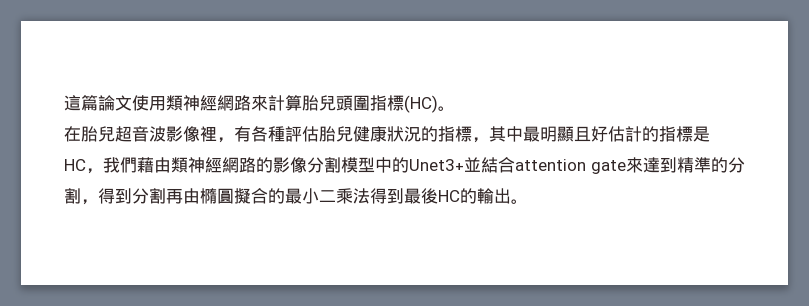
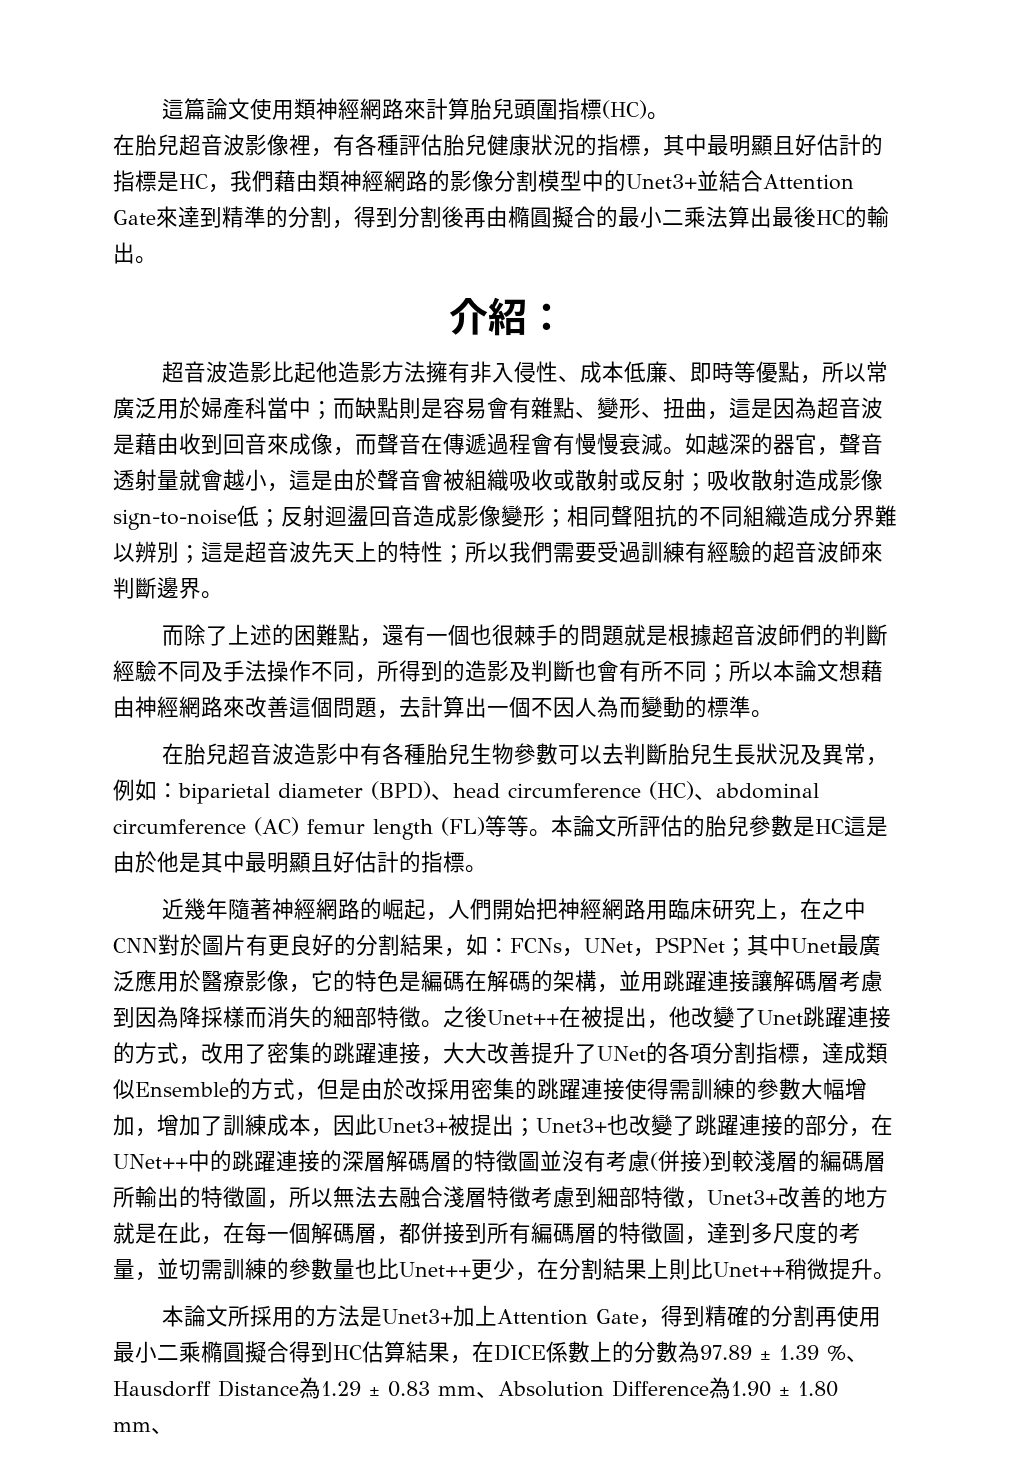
- 在胎兒超音波影像裡，有各種評估胎兒健康狀況的指標，其中最明顯且好估計的指標是HC，我們藉由類神經網路的影像分割模型中的Unet3+並結合attention gate來達到精準的分割，得到分割再由橢圓擬合的最小二乘法得到最後HC的輸出。
+ 在胎兒超音波影像裡，有各種評估胎兒健康狀況的指標，其中最明顯且好估計的指標是HC，我們藉由類神經網路的影像分割模型中的Unet3+並結合Attention Gate來達到精準的分割，得到分割後再由橢圓擬合的最小二乘法算出最後HC的輸出。
+ 介紹：
+ 超音波造影比起他造影方法擁有非入侵性、成本低廉、即時等優點，所以常廣泛用於婦產科當中；而缺點則是容易會有雜點、變形、扭曲，這是因為超音波是藉由收到回音來成像，而聲音在傳遞過程會有慢慢衰減。如越深的器官，聲音透射量就會越小，這是由於聲音會被組織吸收或散射或反射；吸收散射造成影像sign-to-noise低；反射迴盪回音造成影像變形；相同聲阻抗的不同組織造成分界難以辨別；這是超音波先天上的特性；所以我們需要受過訓練有經驗的超音波師來判斷邊界。
+ 而除了上述的困難點，還有一個也很棘手的問題就是根據超音波師們的判斷經驗不同及手法操作不同，所得到的造影及判斷也會有所不同；所以本論文想藉由神經網路來改善這個問題，去計算出一個不因人為而變動的標準。
+ 在胎兒超音波造影中有各種胎兒生物參數可以去判斷胎兒生長狀況及異常，例如：biparietal diameter (BPD)、head circumference (HC)、abdominal circumference (AC) femur length (FL)等等。本論文所評估的胎兒參數是HC這是由於他是其中最明顯且好估計的指標。
+ 近幾年隨著神經網路的崛起，人們開始把神經網路用臨床研究上，在之中CNN對於圖片有更良好的分割結果，如：FCNs，UNet，PSPNet；其中Unet最廣泛應用於醫療影像，它的特色是編碼在解碼的架構，並用跳躍連接讓解碼層考慮到因為降採樣而消失的細部特徵。之後Unet++在被提出，他改變了Unet跳躍連接的方式，改用了密集的跳躍連接，大大改善提升了UNet的各項分割指標，達成類似Ensemble的方式，但是由於改採用密集的跳躍連接使得需訓練的參數大幅增加，增加了訓練成本，因此Unet3+被提出；Unet3+也改變了跳躍連接的部分，在UNet++中的跳躍連接的深層解碼層的特徵圖並沒有考慮(併接)到較淺層的編碼層所輸出的特徵圖，所以無法去融合淺層特徵考慮到細部特徵，Unet3+改善的地方就是在此，在每一個解碼層，都併接到所有編碼層的特徵圖，達到多尺度的考量，並切需訓練的參數量也比Unet++更少，在分割結果上則比Unet++稍微提升。
+ 本論文所採用的方法是Unet3+加上Attention Gate，得到精確的分割再使用最小二乘橢圓擬合得到HC估算結果，在DICE係數上的分數為97.89 ± 1.39 %、Hausdorff Distance為1.29 ± 0.83 mm、Absolution Difference為1.90 ± 1.80 mm、

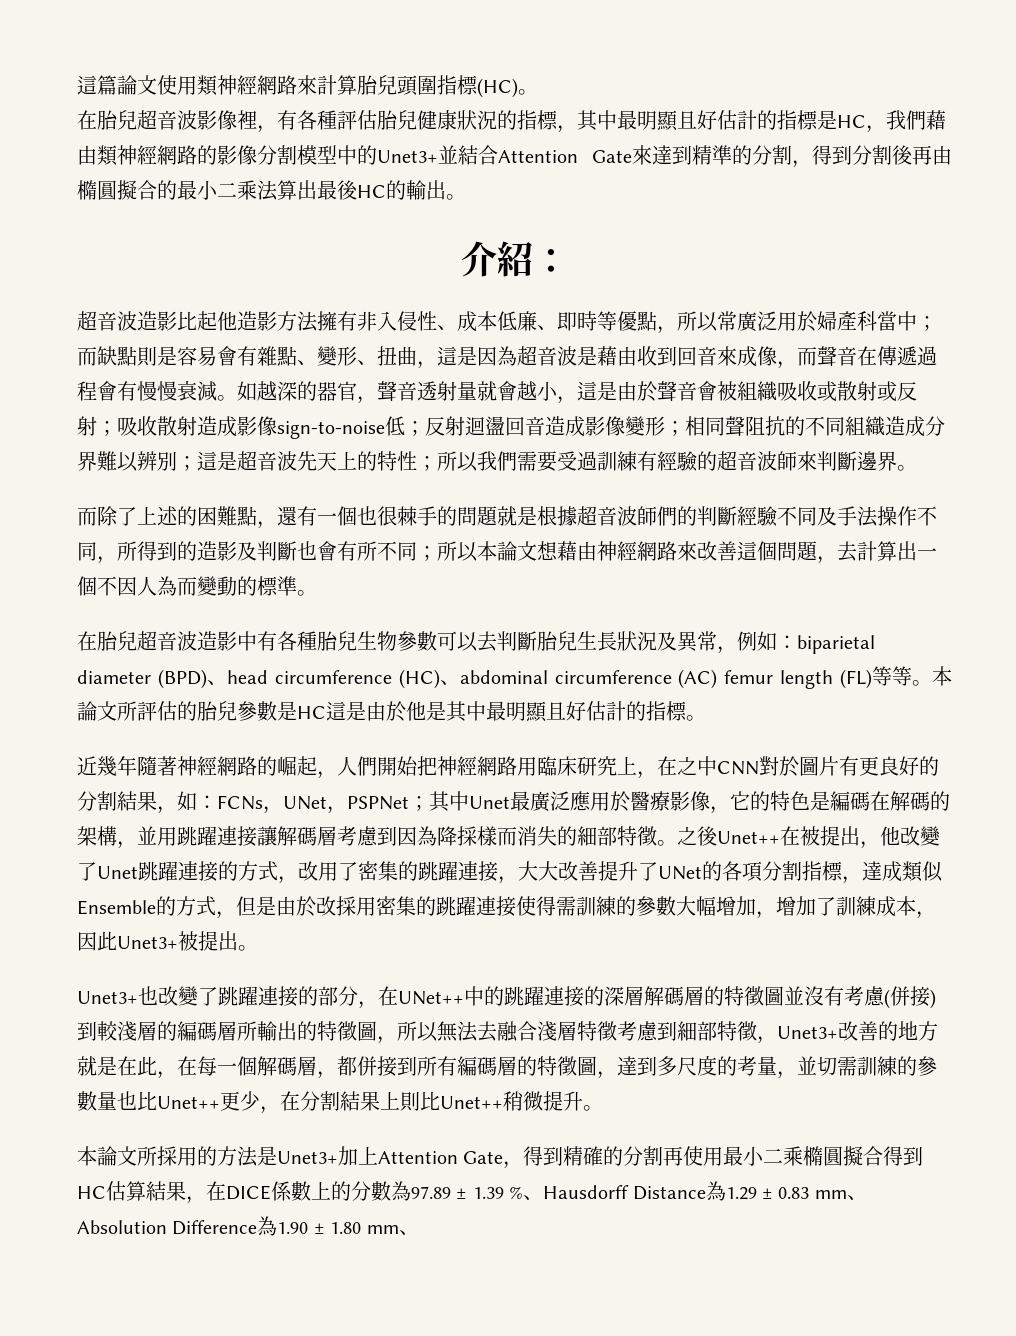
- 之後Unet++在被提出，他改變了Unet跳躍連接的方式，改用了密集的跳躍連接，大大改善提升了UNet的各項分割指標，達成類似Ensemble的方式，但是由於改採用密集的跳躍連接使得需訓練的參數大幅增加，增加了訓練成本，因此Unet3+被提出；Unet3+也改變了跳躍連接的部分，在UNet++中的跳躍連接的深層解碼層的特徵圖並沒有考慮(併接)到較淺層的編碼層所輸出的特徵圖，所以無法去融合淺層特徵考慮到細部特徵，Unet3+改善的地方就是在此，在每一個解碼層，都併接到所有編碼層的特徵圖，達到多尺度的考量，並切需訓練的參數量也比Unet++更少，在分割結果上則比Unet++稍微提升。
+ 之後Unet++在被提出，他改變了Unet跳躍連接的方式，改用了密集的跳躍連接，大大改善提升了UNet的各項分割指標，達成類似Ensemble的方式，但是由於改採用密集的跳躍連接使得需訓練的參數大幅增加，增加了訓練成本，因此Unet3+被提出。
+ Unet3+也改變了跳躍連接的部分，在UNet++中的跳躍連接的深層解碼層的特徵圖並沒有考慮(併接)到較淺層的編碼層所輸出的特徵圖，所以無法去融合淺層特徵考慮到細部特徵，Unet3+改善的地方就是在此，在每一個解碼層，都併接到所有編碼層的特徵圖，達到多尺度的考量，並切需訓練的參數量也比Unet++更少，在分割結果上則比Unet++稍微提升。

